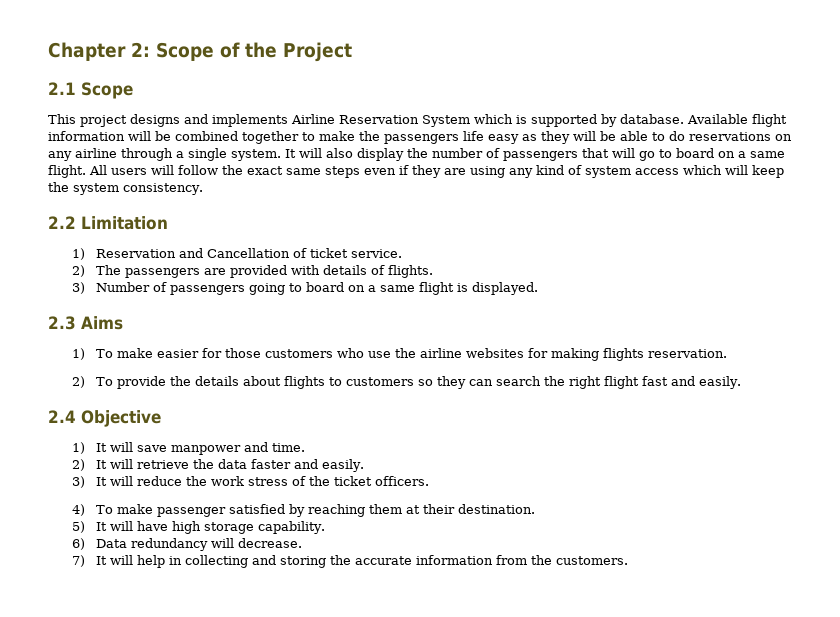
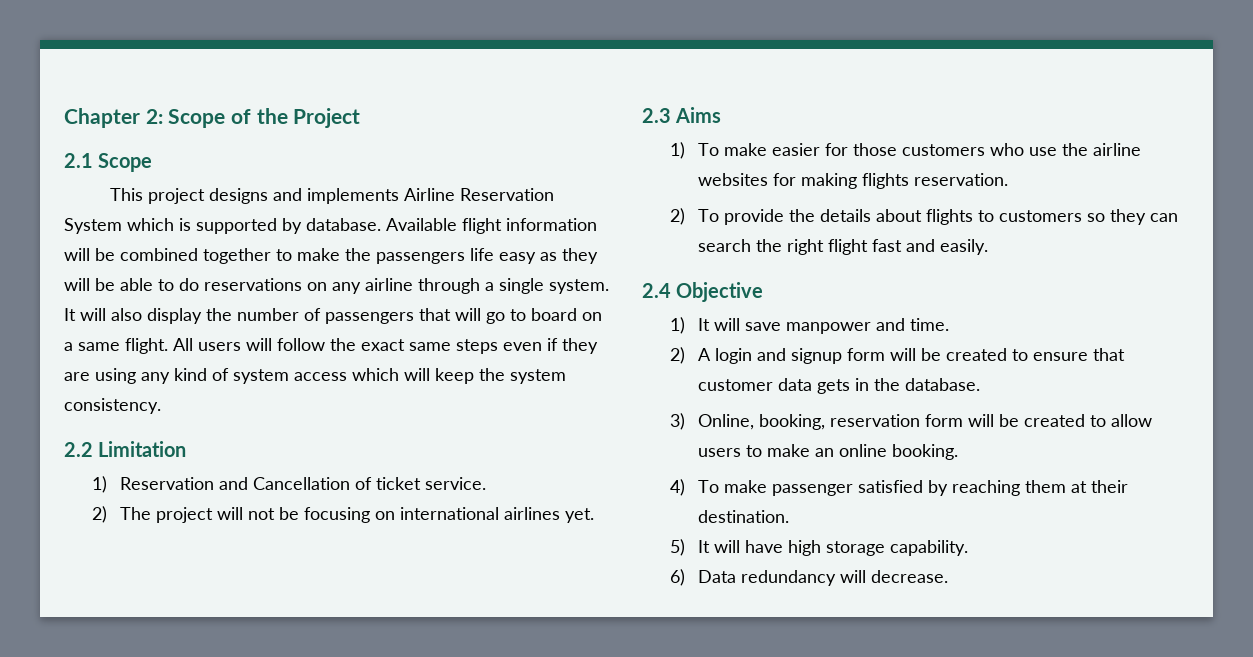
- 2) The passengers are provided with details of flights.
- 3) Number of passengers going to board on a same flight is displayed.
+ 2) The project will not be focusing on international airlines yet.
- 2) It will retrieve the data faster and easily.
- 3) It will reduce the work stress of the ticket officers.
+ 2) A login and signup form will be created to ensure that customer data gets in the database.
+ 3) Online, booking, reservation form will be created to allow users to make an online booking.
- 7) It will help in collecting and storing the accurate information from the customers.

